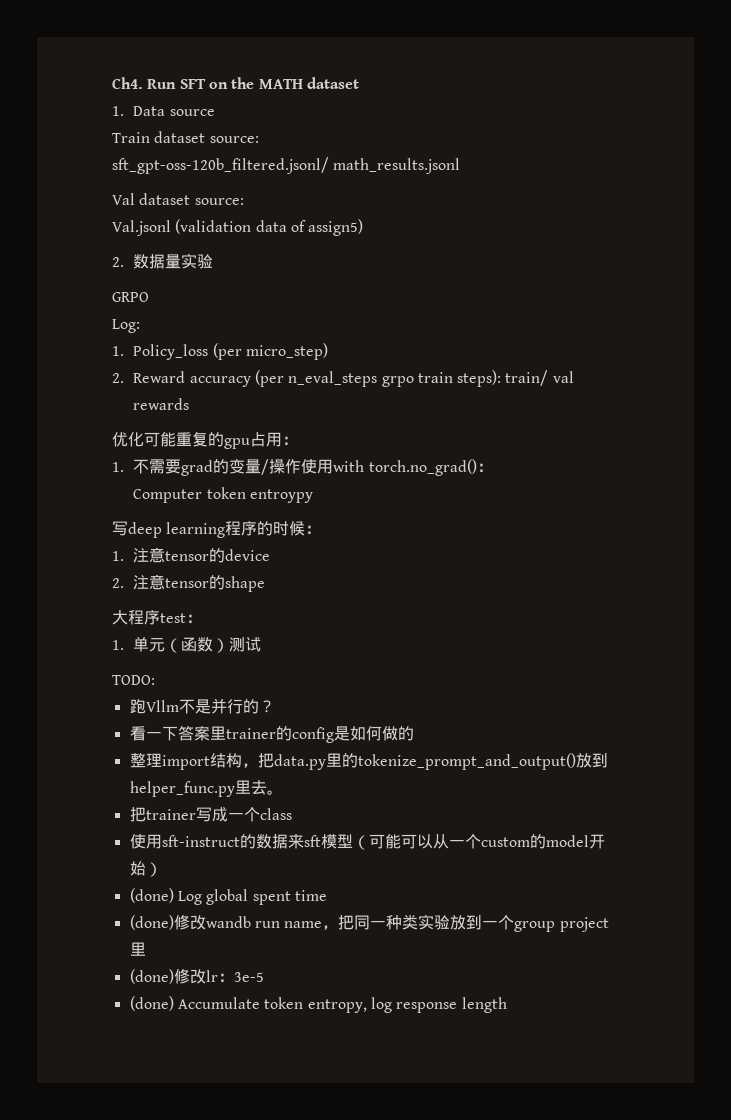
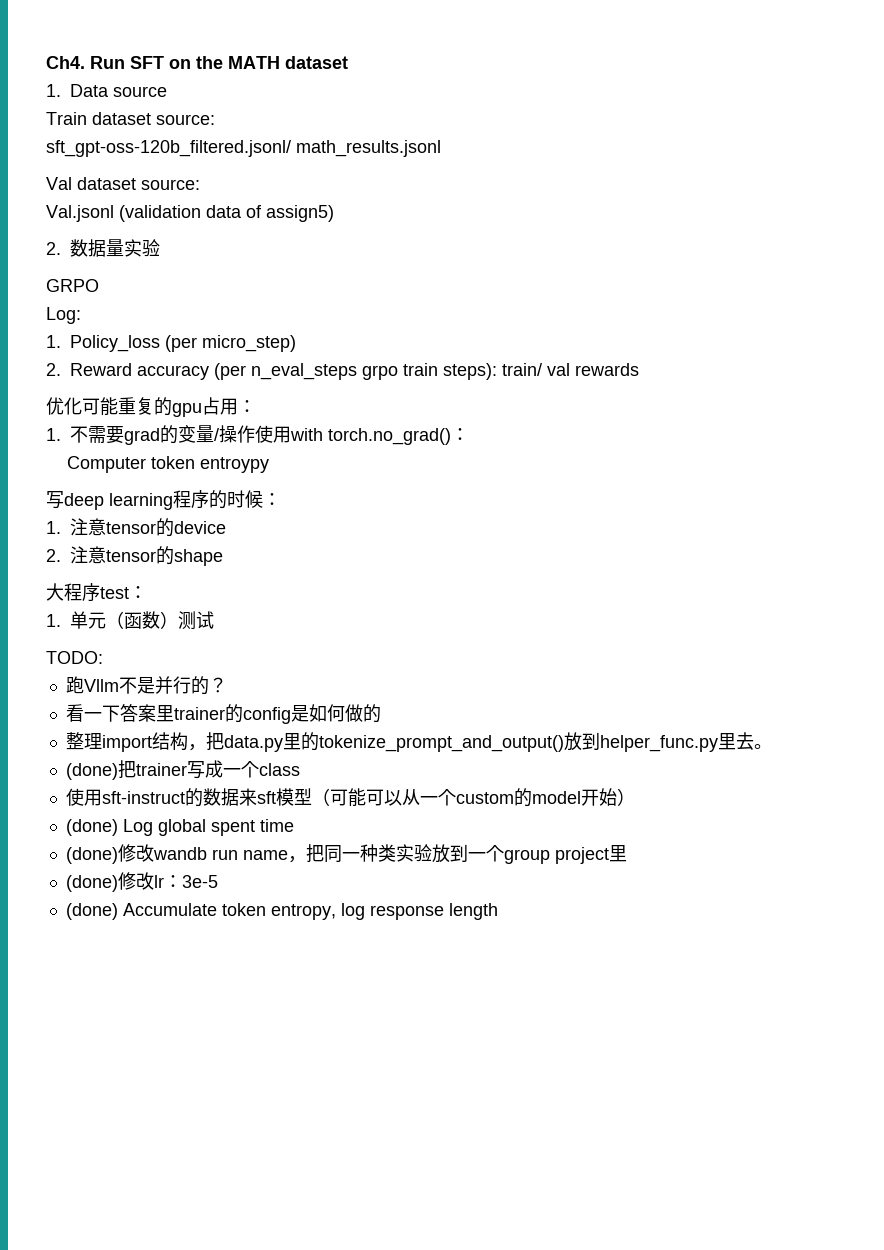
- 把trainer写成一个class
+ (done)把trainer写成一个class

